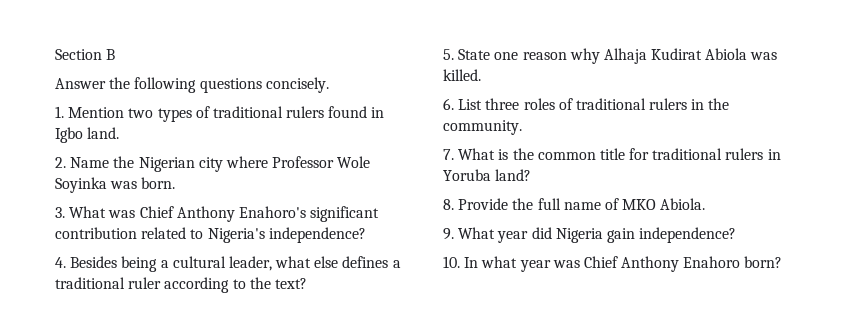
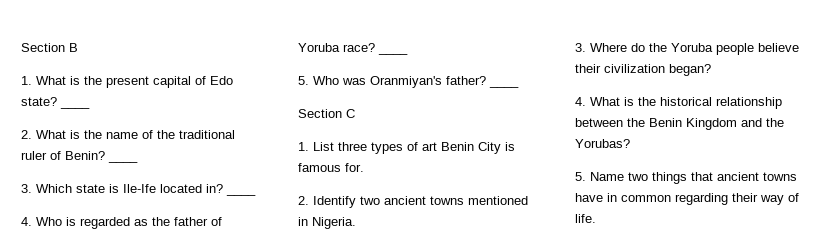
- Answer the following questions concisely.
- 1. Mention two types of traditional rulers found in Igbo land.
- 2. Name the Nigerian city where Professor Wole Soyinka was born.
- 3. What was Chief Anthony Enahoro's significant contribution related to Nigeria's independence?
- 4. Besides being a cultural leader, what else defines a traditional ruler according to the text?
- 5. State one reason why Alhaja Kudirat Abiola was killed.
- 6. List three roles of traditional rulers in the community.
- 7. What is the common title for traditional rulers in Yoruba land?
- 8. Provide the full name of MKO Abiola.
- 9. What year did Nigeria gain independence?
- 10. In what year was Chief Anthony Enahoro born?
+ 1. What is the present capital of Edo state? ____
+ 2. What is the name of the traditional ruler of Benin? ____
+ 3. Which state is Ile-Ife located in? ____
+ 4. Who is regarded as the father of Yoruba race? ____
+ 5. Who was Oranmiyan's father? ____
+ Section C
+ 1. List three types of art Benin City is famous for.
+ 2. Identify two ancient towns mentioned in Nigeria.
+ 3. Where do the Yoruba people believe their civilization began?
+ 4. What is the historical relationship between the Benin Kingdom and the Yorubas?
+ 5. Name two things that ancient towns have in common regarding their way of life.

